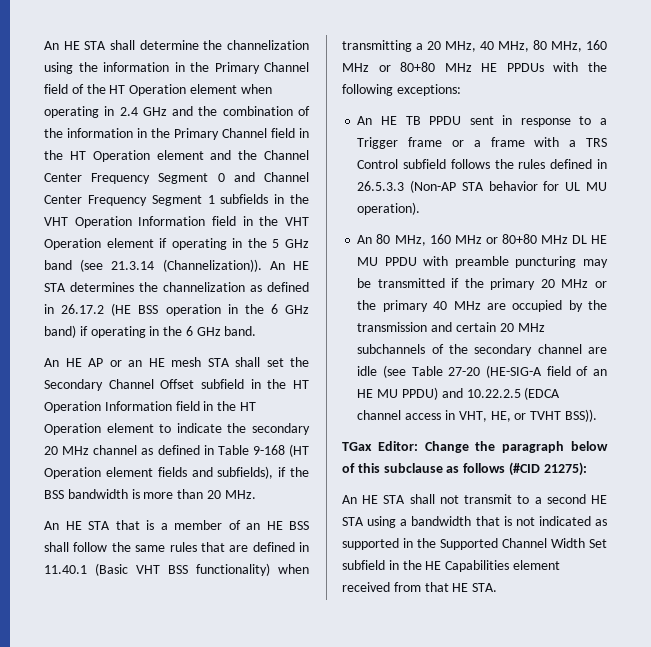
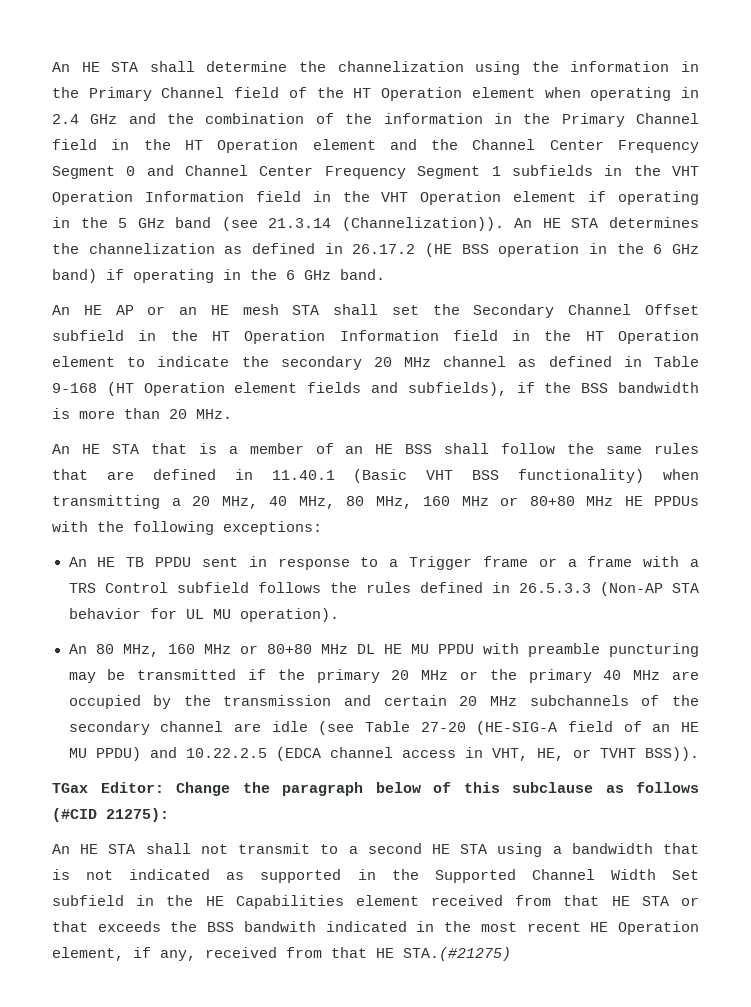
- An HE STA shall not transmit to a second HE STA using a bandwidth that is not indicated as supported in the Supported Channel Width Set subfield in the HE Capabilities element received from that HE STA.
+ An HE STA shall not transmit to a second HE STA using a bandwidth that is not indicated as supported in the Supported Channel Width Set subfield in the HE Capabilities element received from that HE STA or that exceeds the BSS bandwith indicated in the most recent HE Operation element, if any, received from that HE STA.(#21275)

